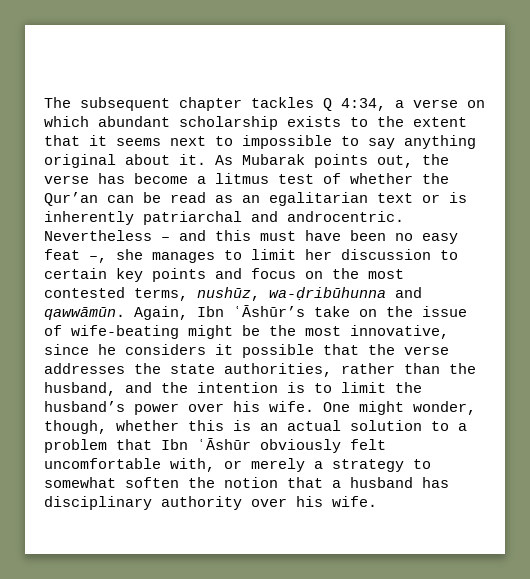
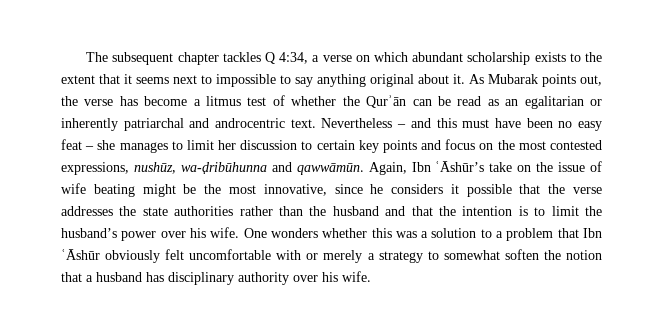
- As Mubarak points out, the verse has become a litmus test of whether the Qur’an can be read as an egalitarian text or is inherently patriarchal and androcentric.
+ As Mubarak points out, the verse has become a litmus test of whether the Qurʾān can be read as an egalitarian or inherently patriarchal and androcentric text.
- Nevertheless – and this must have been no easy feat –, she manages to limit her discussion to certain key points and focus on the most contested terms, nushūz, wa-ḍribūhunna and qawwāmūn.
+ Nevertheless – and this must have been no easy feat – she manages to limit her discussion to certain key points and focus on the most contested expressions, nushūz, wa-ḍribūhunna and qawwāmūn.
- Again, Ibn ʿĀshūr’s take on the issue of wife-beating might be the most innovative, since he considers it possible that the verse addresses the state authorities, rather than the husband, and the intention is to limit the husband’s power over his wife.
+ Again, Ibn ʿĀshūr’s take on the issue of wife beating might be the most innovative, since he considers it possible that the verse addresses the state authorities rather than the husband and that the intention is to limit the husband’s power over his wife.
- One might wonder, though, whether this is an actual solution to a problem that Ibn ʿĀshūr obviously felt uncomfortable with, or merely a strategy to somewhat soften the notion that a husband has disciplinary authority over his wife.
+ One wonders whether this was a solution to a problem that Ibn ʿĀshūr obviously felt uncomfortable with or merely a strategy to somewhat soften the notion that a husband has disciplinary authority over his wife.

